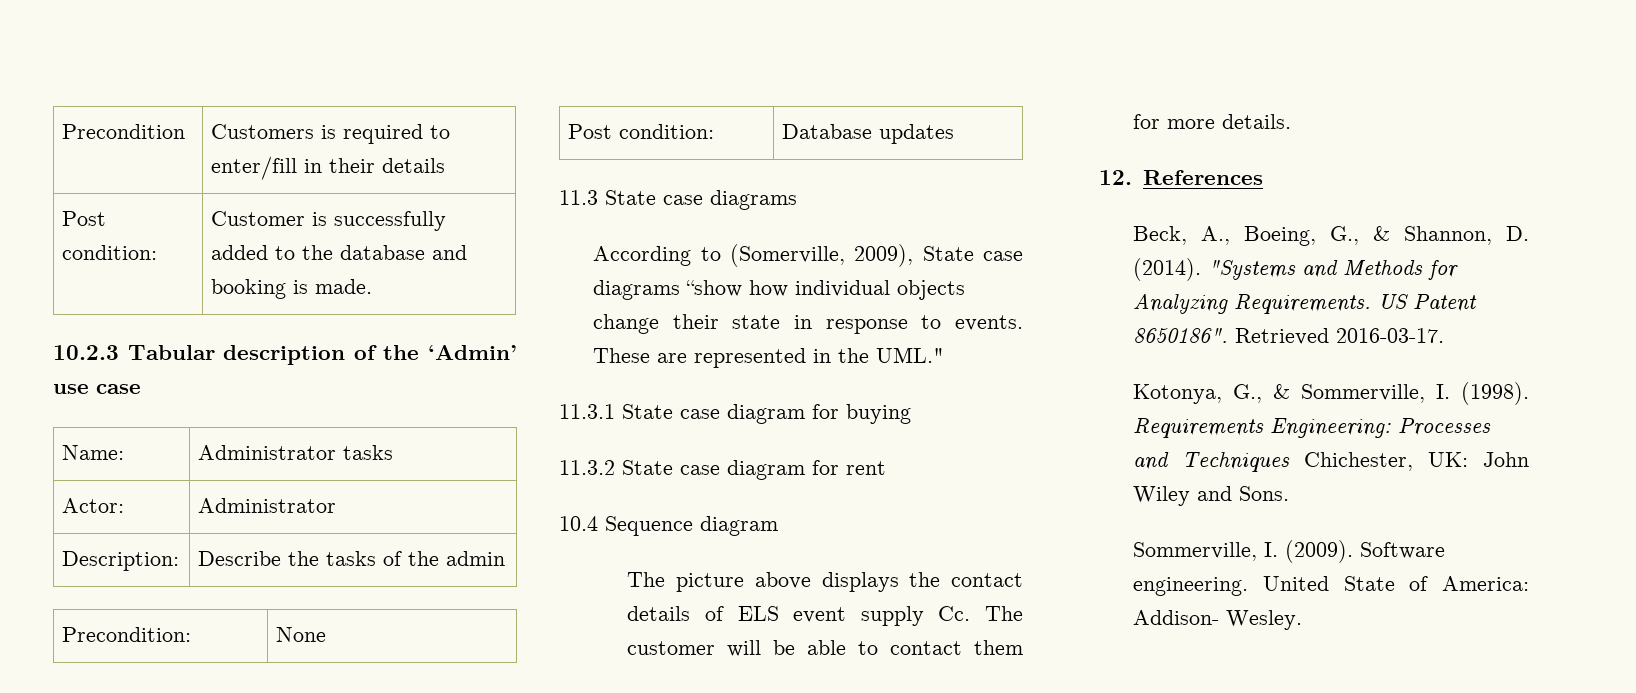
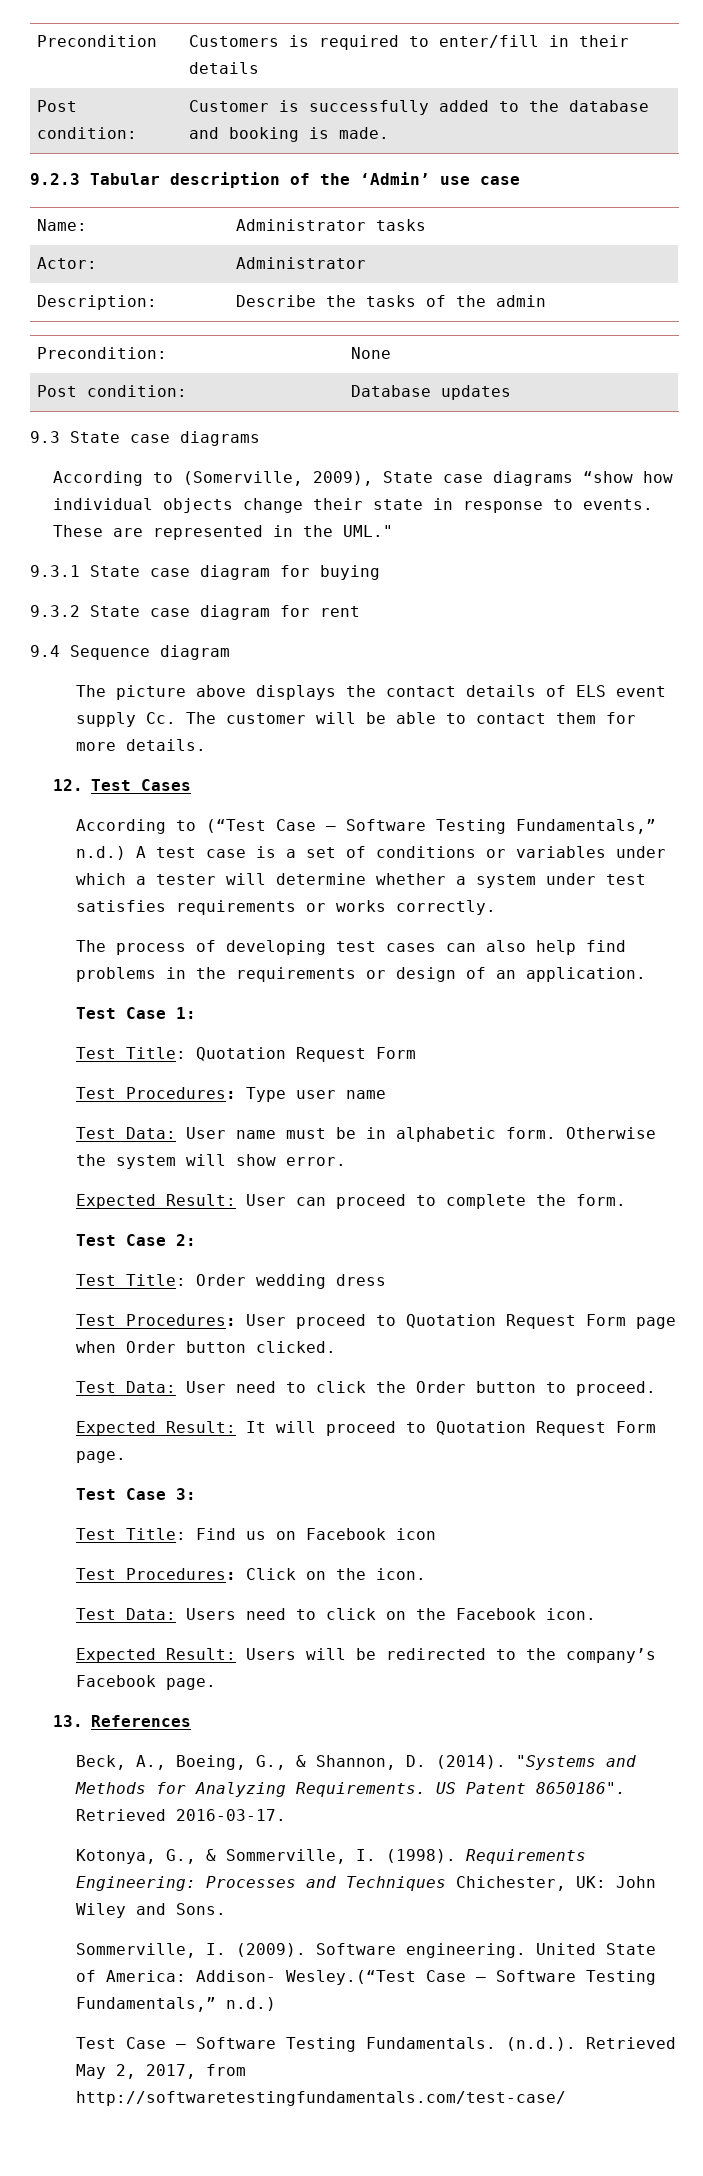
- 10.2.3 Tabular description of the ‘Admin’ use case
+ 9.2.3 Tabular description of the ‘Admin’ use case
- 11.3 State case diagrams
+ 9.3 State case diagrams
- 11.3.1 State case diagram for buying
+ 9.3.1 State case diagram for buying
- 11.3.2 State case diagram for rent
+ 9.3.2 State case diagram for rent
- 10.4 Sequence diagram
+ 9.4 Sequence diagram
- 12. References
+ 12. Test Cases
+ According to (“Test Case – Software Testing Fundamentals,” n.d.) A test case is a set of conditions or variables under which a tester will determine whether a system under test satisfies requirements or works correctly.
+ The process of developing test cases can also help find problems in the requirements or design of an application.
+ Test Case 1:
+ Test Title: Quotation Request Form
+ Test Procedures: Type user name
+ Test Data: User name must be in alphabetic form. Otherwise the system will show error.
+ Expected Result: User can proceed to complete the form.
+ Test Case 2:
+ Test Title: Order wedding dress
+ Test Procedures: User proceed to Quotation Request Form page when Order button clicked.
+ Test Data: User need to click the Order button to proceed.
+ Expected Result: It will proceed to Quotation Request Form page.
+ Test Case 3:
+ Test Title: Find us on Facebook icon
+ Test Procedures: Click on the icon.
+ Test Data: Users need to click on the Facebook icon.
+ Expected Result: Users will be redirected to the company’s Facebook page.
+ 13. References
- United State of America: Addison- Wesley.
+ United State of America: Addison- Wesley.(“Test Case – Software Testing Fundamentals,” n.d.)
+ Test Case – Software Testing Fundamentals. (n.d.). Retrieved May 2, 2017, from http://softwaretestingfundamentals.com/test-case/

